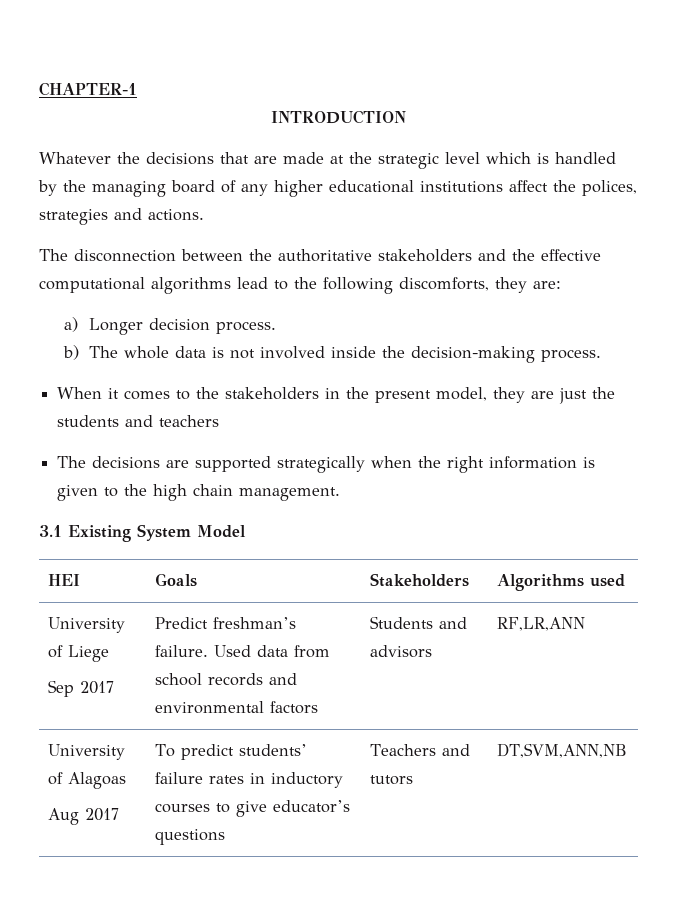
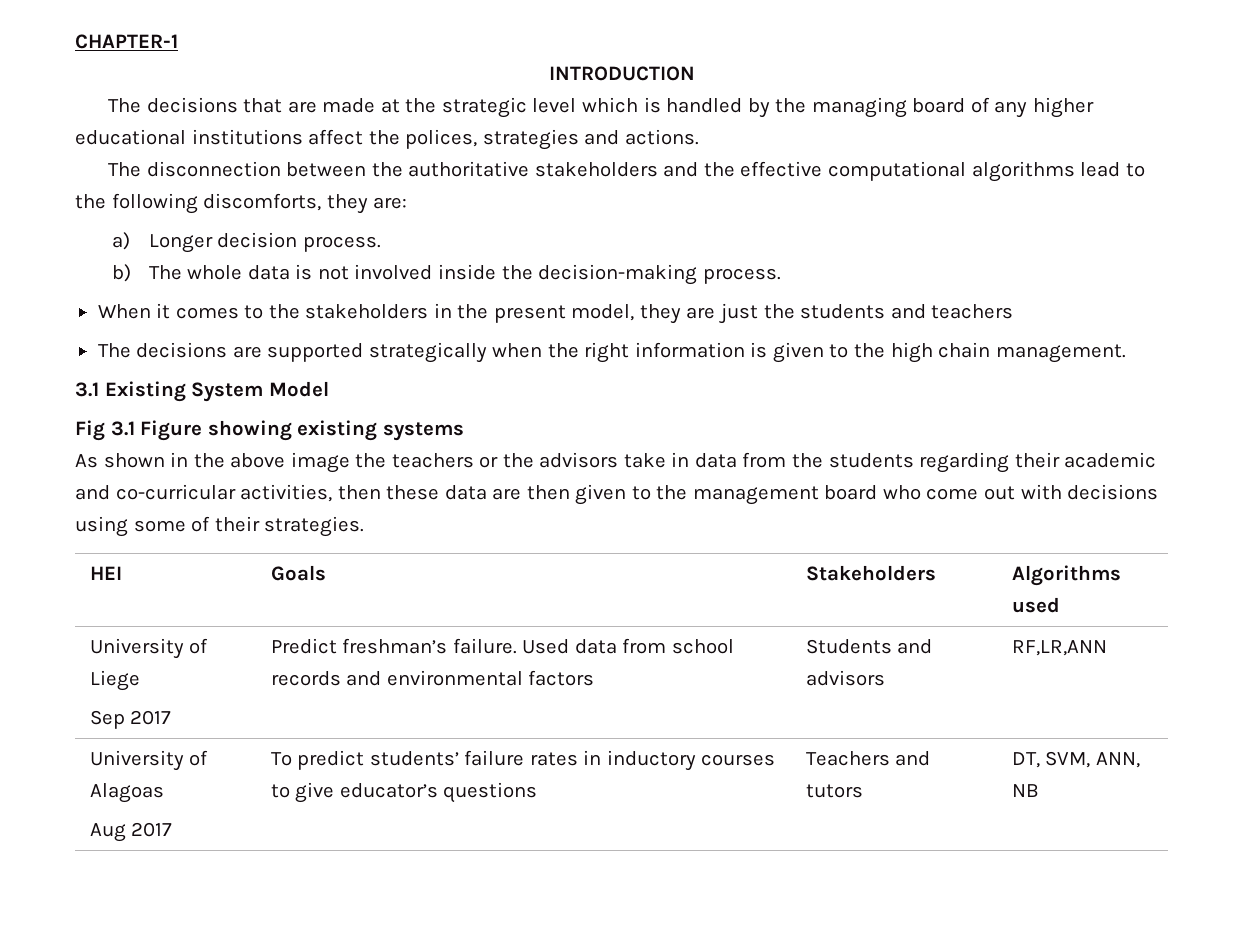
- Whatever the decisions that are made at the strategic level which is handled by the managing board of any higher educational institutions affect the polices, strategies and actions.
+ The decisions that are made at the strategic level which is handled by the managing board of any higher educational institutions affect the polices, strategies and actions.
+ Fig 3.1 Figure showing existing systems
+ As shown in the above image the teachers or the advisors take in data from the students regarding their academic and co-curricular activities, then these data are then given to the management board who come out with decisions using some of their strategies.
  University of Alagoas
- Aug 2017 | To predict students’ failure rates in inductory courses to give educator’s questions | Teachers and tutors | DT,SVM,ANN,NB
+ Aug 2017 | To predict students’ failure rates in inductory courses to give educator’s questions | Teachers and tutors | DT, SVM, ANN, NB

